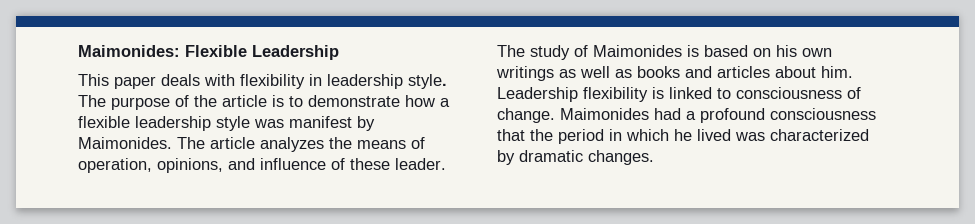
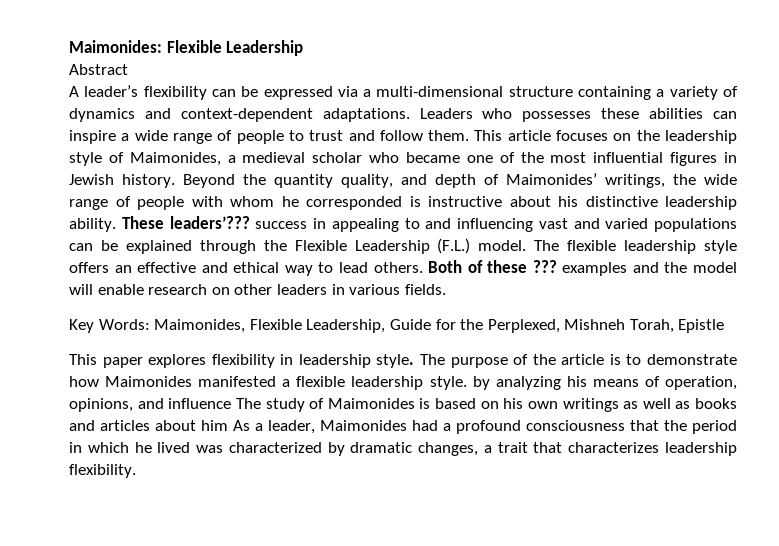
+ Abstract
+ A leader’s flexibility can be expressed via a multi-dimensional structure containing a variety of dynamics and context-dependent adaptations. Leaders who possesses these abilities can inspire a wide range of people to trust and follow them. This article focuses on the leadership style of Maimonides, a medieval scholar who became one of the most influential figures in Jewish history. Beyond the quantity quality, and depth of Maimonides’ writings, the wide range of people with whom he corresponded is instructive about his distinctive leadership ability. These leaders’??? success in appealing to and influencing vast and varied populations can be explained through the Flexible Leadership (F.L.) model. The flexible leadership style offers an effective and ethical way to lead others. Both of these ??? examples and the model will enable research on other leaders in various fields.
+ Key Words: Maimonides, Flexible Leadership, Guide for the Perplexed, Mishneh Torah, Epistle
- This paper deals with flexibility in leadership style.
+ This paper explores flexibility in leadership style.
- The purpose of the article is to demonstrate how a flexible leadership style was manifest by Maimonides. The article analyzes the means of operation, opinions, and influence of these leader. The study of Maimonides is based on his own writings as well as books and articles about him. Leadership flexibility is linked to consciousness of change. Maimonides had a profound consciousness that the period in which he lived was characterized by dramatic changes.
+ The purpose of the article is to demonstrate how Maimonides manifested a flexible leadership style. by analyzing his means of operation, opinions, and influence The study of Maimonides is based on his own writings as well as books and articles about him As a leader, Maimonides had a profound consciousness that the period in which he lived was characterized by dramatic changes, a trait that characterizes leadership flexibility.

